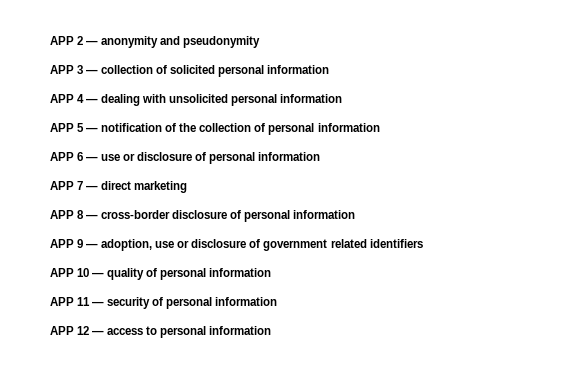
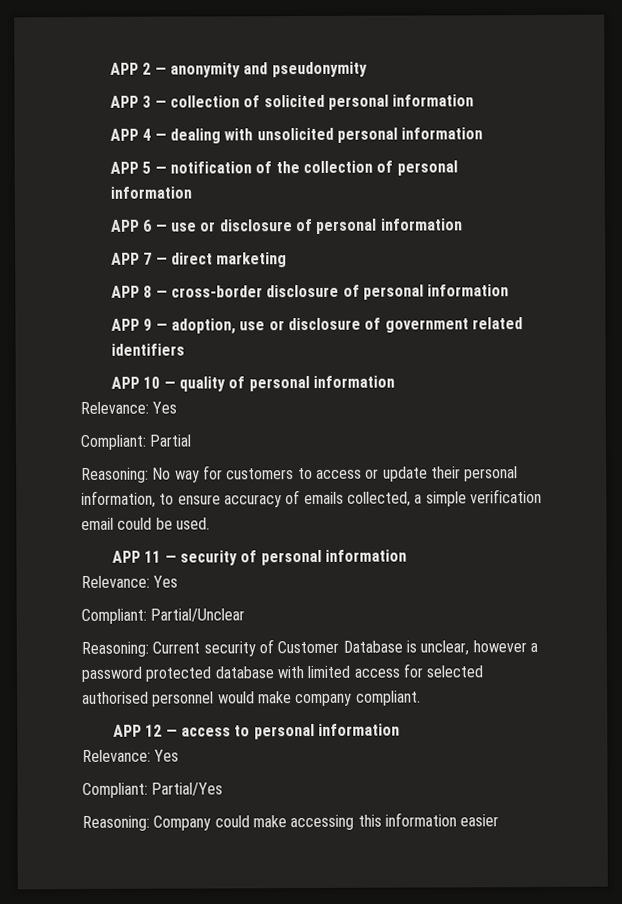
  APP 10 — quality of personal information
+ Relevance: Yes
+ Compliant: Partial
+ Reasoning: No way for customers to access or update their personal information, to ensure accuracy of emails collected, a simple verification email could be used.
  APP 11 — security of personal information
+ Relevance: Yes
+ Compliant: Partial/Unclear
+ Reasoning: Current security of Customer Database is unclear, however a password protected database with limited access for selected authorised personnel would make company compliant.
  APP 12 — access to personal information
+ Relevance: Yes
+ Compliant: Partial/Yes
+ Reasoning: Company could make accessing this information easier

